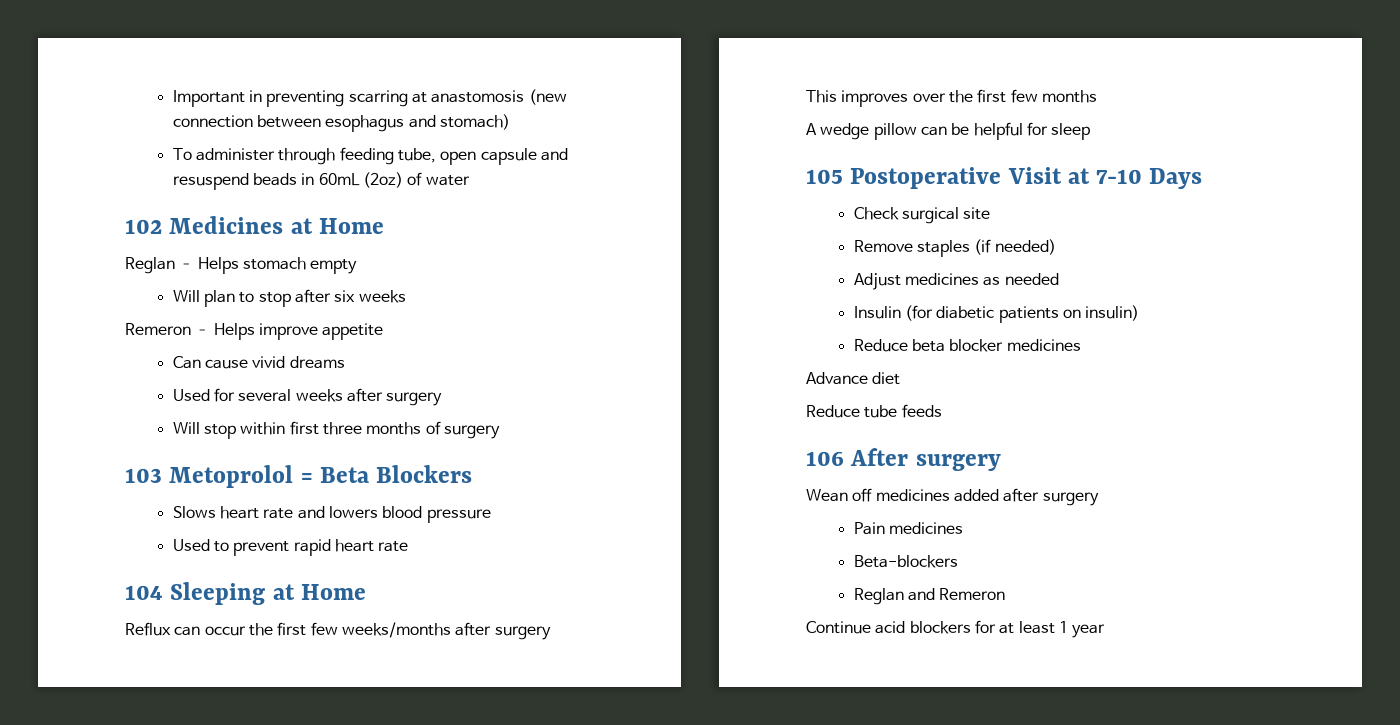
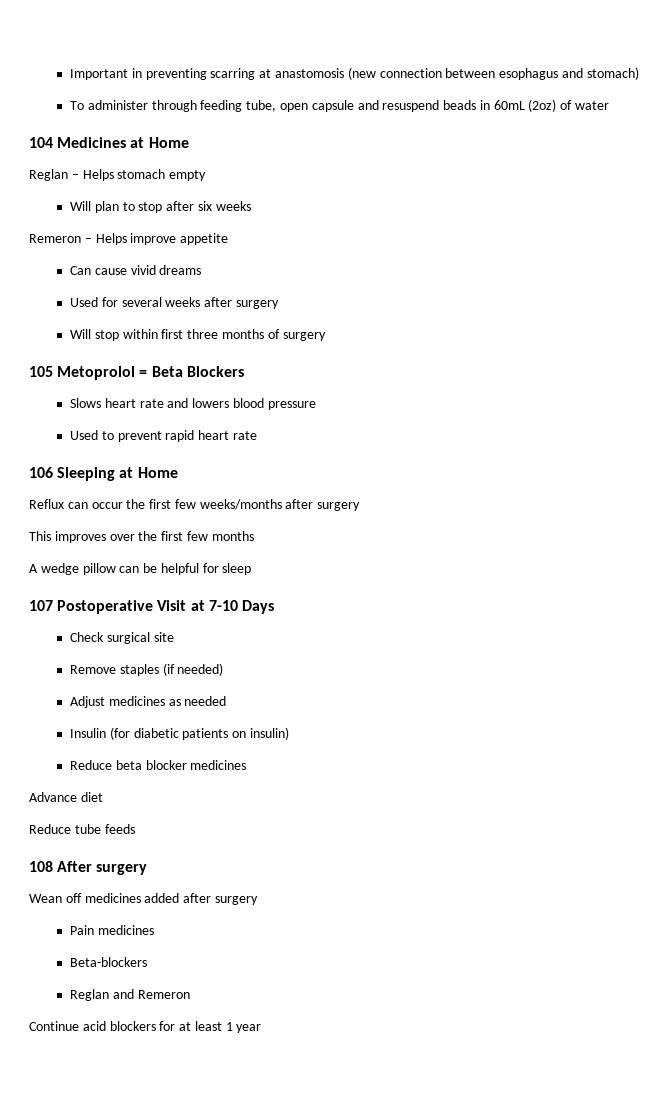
- 102 Medicines at Home
+ 104 Medicines at Home
- 103 Metoprolol = Beta Blockers
+ 105 Metoprolol = Beta Blockers
- 104 Sleeping at Home
+ 106 Sleeping at Home
- 105 Postoperative Visit at 7-10 Days
+ 107 Postoperative Visit at 7-10 Days
- 106 After surgery
+ 108 After surgery

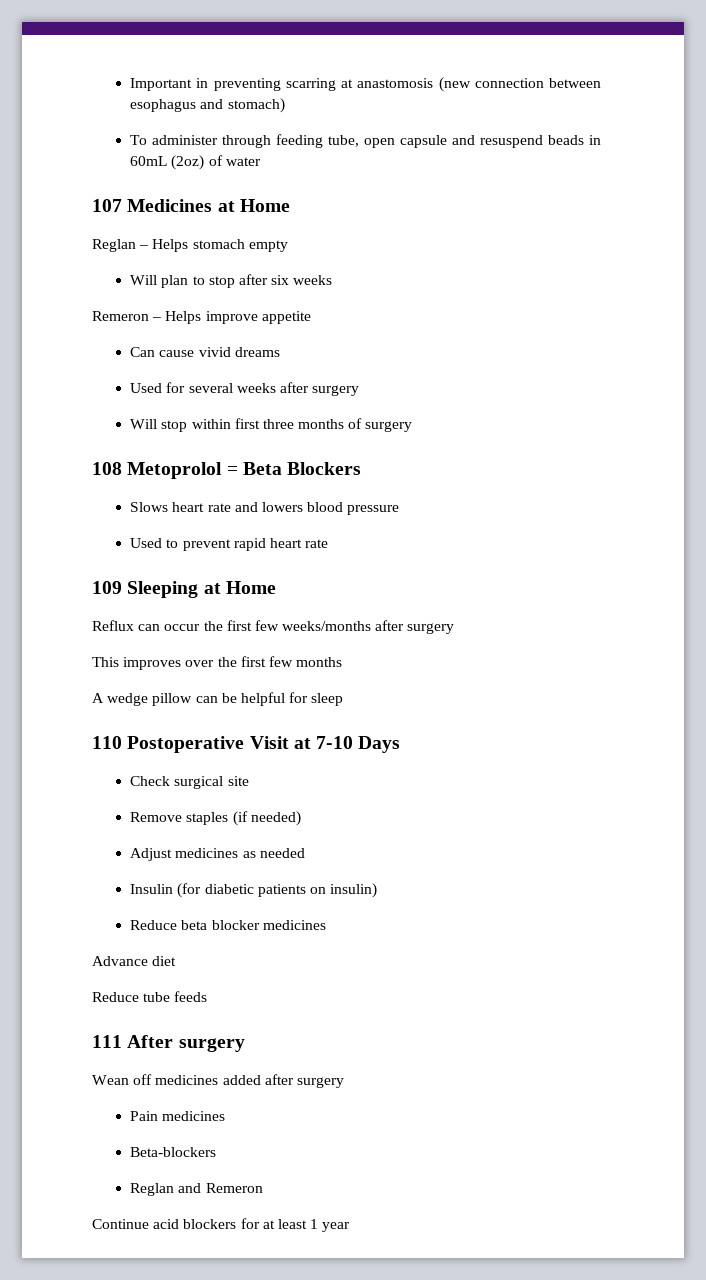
- 104 Medicines at Home
+ 107 Medicines at Home
- 105 Metoprolol = Beta Blockers
+ 108 Metoprolol = Beta Blockers
- 106 Sleeping at Home
+ 109 Sleeping at Home
- 107 Postoperative Visit at 7-10 Days
+ 110 Postoperative Visit at 7-10 Days
- 108 After surgery
+ 111 After surgery

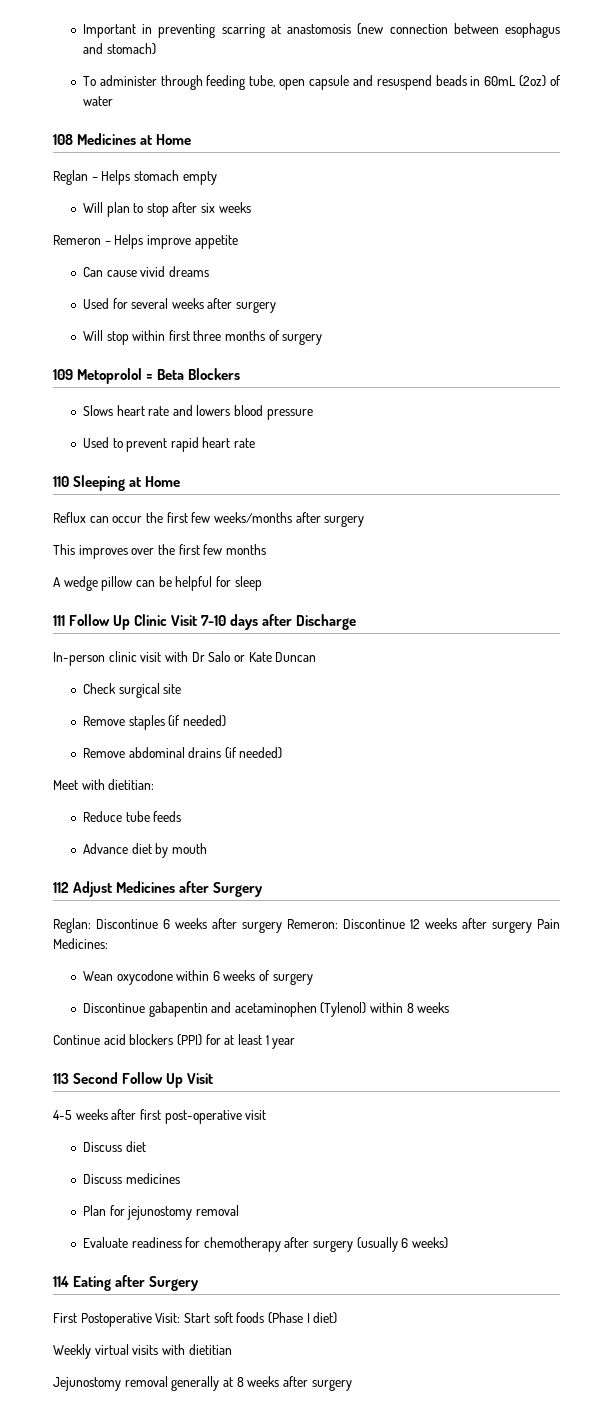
- 107 Medicines at Home
+ 108 Medicines at Home
- 108 Metoprolol = Beta Blockers
+ 109 Metoprolol = Beta Blockers
- 109 Sleeping at Home
+ 110 Sleeping at Home
- 110 Postoperative Visit at 7-10 Days
+ 111 Follow Up Clinic Visit 7-10 days after Discharge
+ In-person clinic visit with Dr Salo or Kate Duncan
- Adjust medicines as needed
- Insulin (for diabetic patients on insulin)
- Reduce beta blocker medicines
- Advance diet
+ Remove abdominal drains (if needed)
+ Meet with dietitian:
  Reduce tube feeds
- 111 After surgery
- Wean off medicines added after surgery
- Pain medicines
- Beta-blockers
- Reglan and Remeron
+ Advance diet by mouth
+ 112 Adjust Medicines after Surgery
+ Reglan: Discontinue 6 weeks after surgery Remeron: Discontinue 12 weeks after surgery Pain Medicines:
+ Wean oxycodone within 6 weeks of surgery
+ Discontinue gabapentin and acetaminophen (Tylenol) within 8 weeks
- Continue acid blockers for at least 1 year
+ Continue acid blockers (PPI) for at least 1 year
+ 113 Second Follow Up Visit
+ 4-5 weeks after first post-operative visit
+ Discuss diet
+ Discuss medicines
+ Plan for jejunostomy removal
+ Evaluate readiness for chemotherapy after surgery (usually 6 weeks)
+ 114 Eating after Surgery
+ First Postoperative Visit: Start soft foods (Phase I diet)
+ Weekly virtual visits with dietitian
+ Jejunostomy removal generally at 8 weeks after surgery

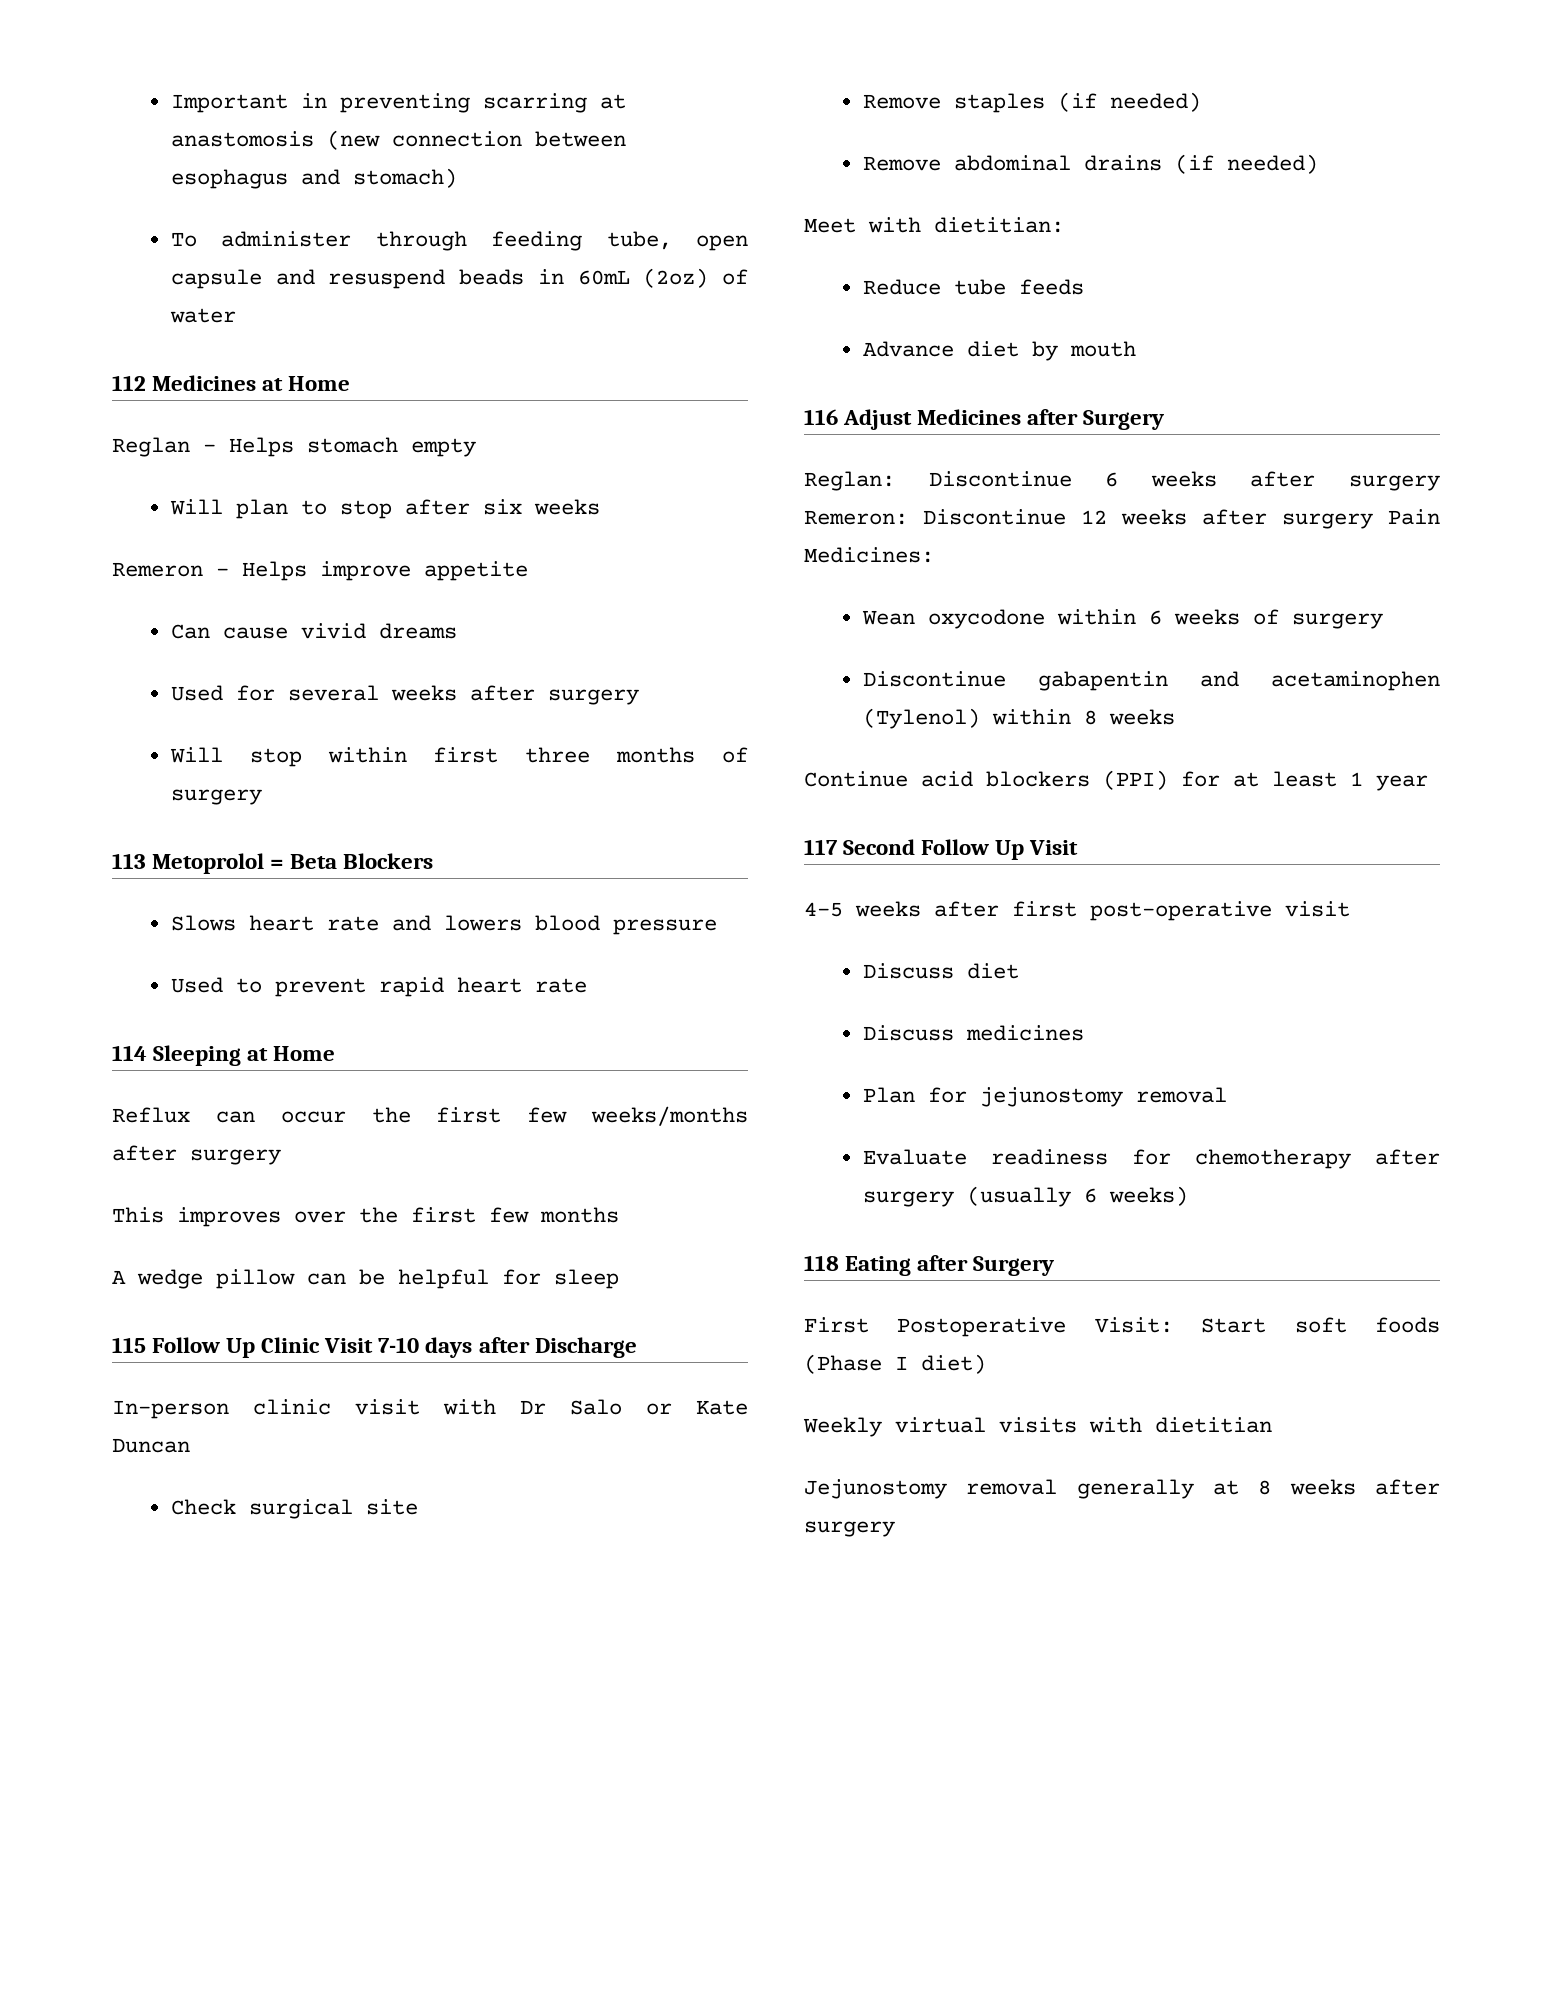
- 108 Medicines at Home
+ 112 Medicines at Home
- 109 Metoprolol = Beta Blockers
+ 113 Metoprolol = Beta Blockers
- 110 Sleeping at Home
+ 114 Sleeping at Home
- 111 Follow Up Clinic Visit 7-10 days after Discharge
+ 115 Follow Up Clinic Visit 7-10 days after Discharge
- 112 Adjust Medicines after Surgery
+ 116 Adjust Medicines after Surgery
- 113 Second Follow Up Visit
+ 117 Second Follow Up Visit
- 114 Eating after Surgery
+ 118 Eating after Surgery

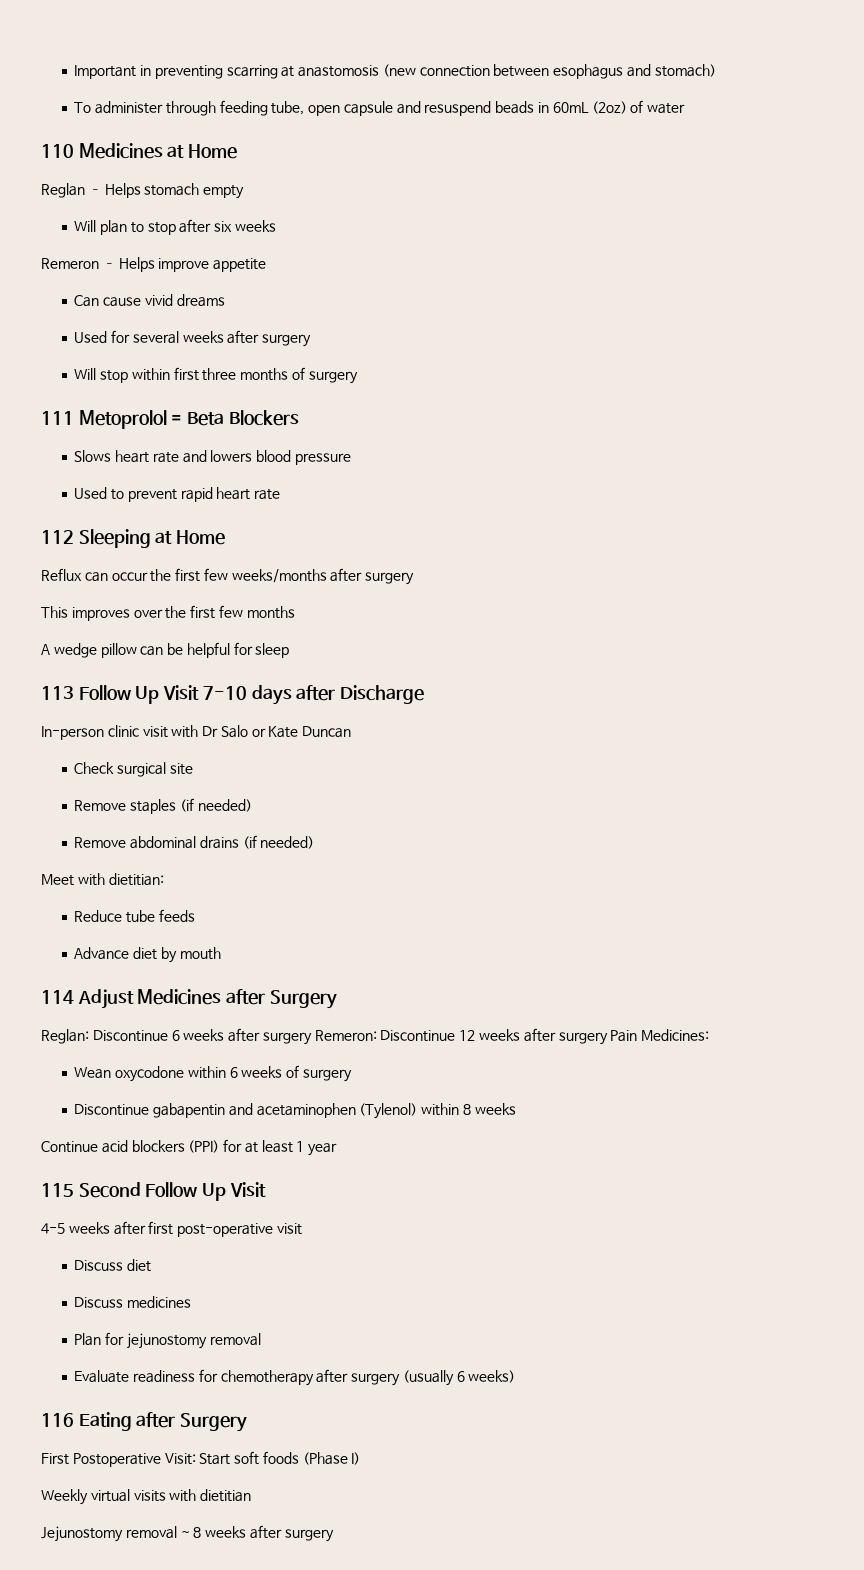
- 112 Medicines at Home
+ 110 Medicines at Home
- 113 Metoprolol = Beta Blockers
+ 111 Metoprolol = Beta Blockers
- 114 Sleeping at Home
+ 112 Sleeping at Home
- 115 Follow Up Clinic Visit 7-10 days after Discharge
+ 113 Follow Up Visit 7-10 days after Discharge
- 116 Adjust Medicines after Surgery
+ 114 Adjust Medicines after Surgery
- 117 Second Follow Up Visit
+ 115 Second Follow Up Visit
- 118 Eating after Surgery
+ 116 Eating after Surgery
- First Postoperative Visit: Start soft foods (Phase I diet)
+ First Postoperative Visit: Start soft foods (Phase I)
- Jejunostomy removal generally at 8 weeks after surgery
+ Jejunostomy removal ~ 8 weeks after surgery

